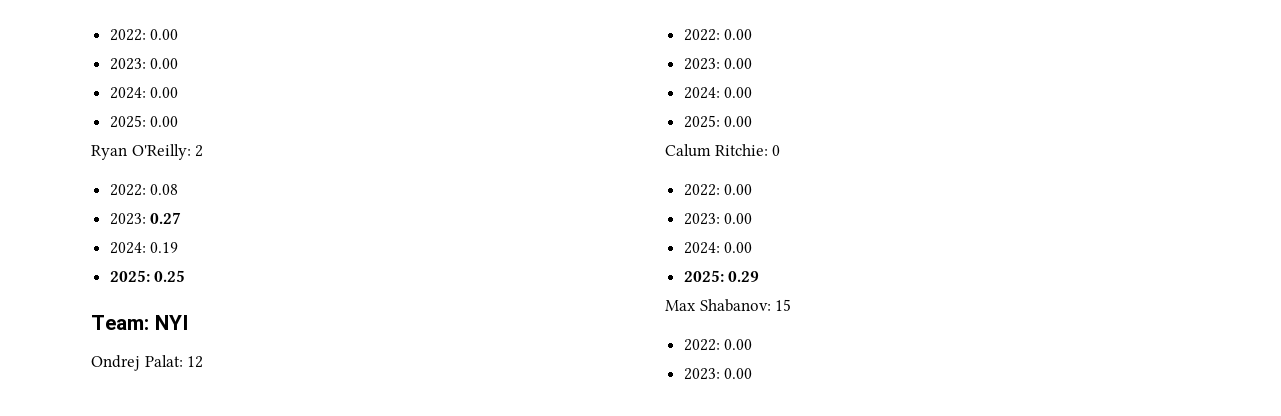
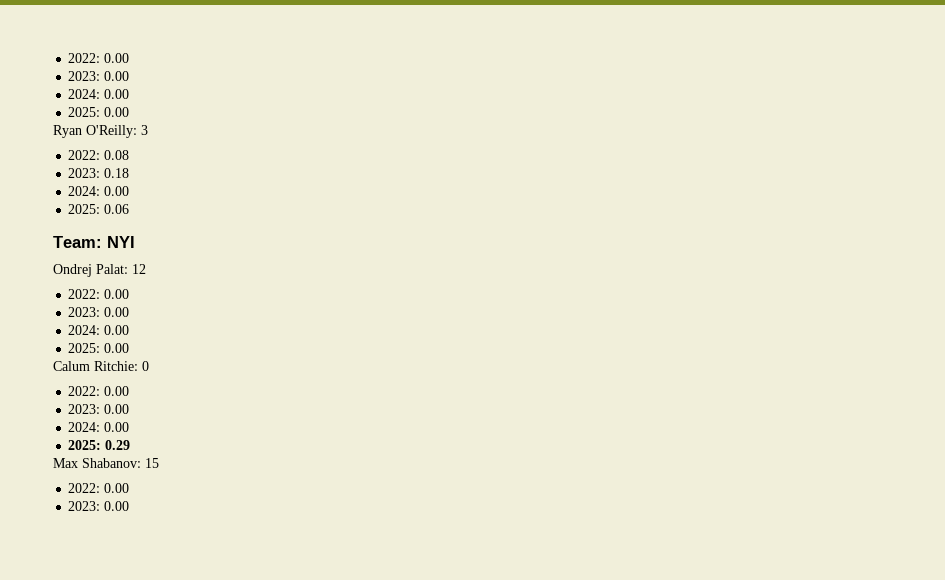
- Ryan O'Reilly: 2
+ Ryan O'Reilly: 3
- 2023: 0.27
- 2024: 0.19
- 2025: 0.25
+ 2023: 0.18
+ 2024: 0.00
+ 2025: 0.06

